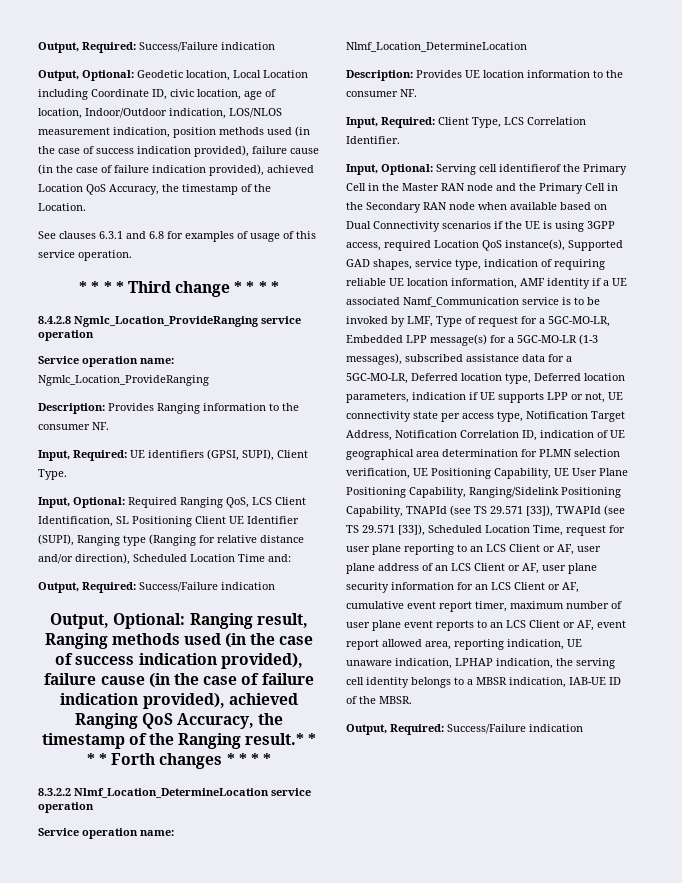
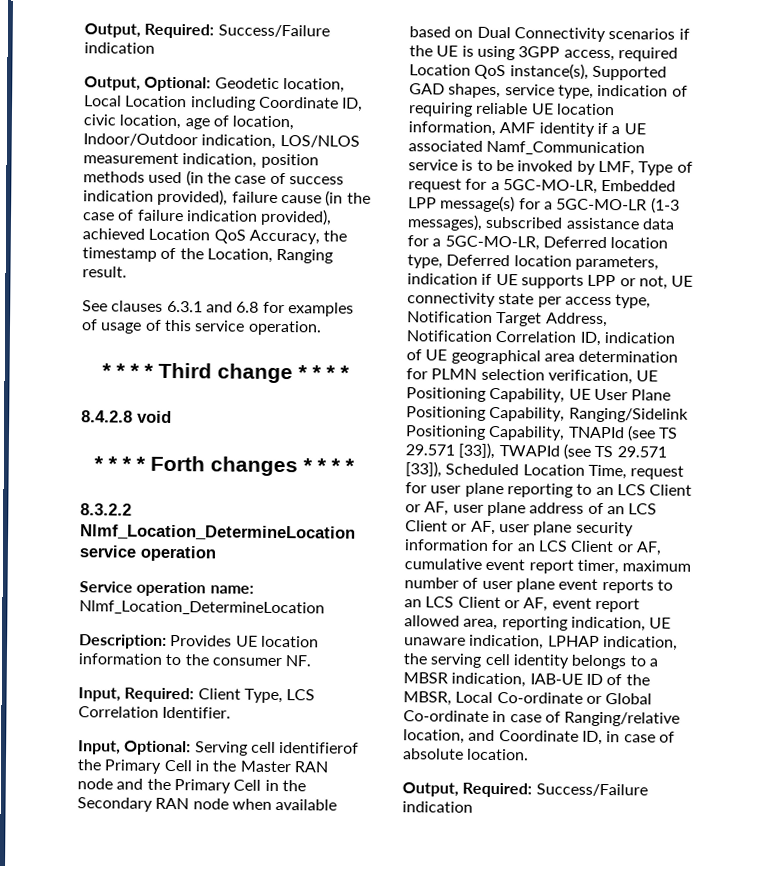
- Output, Optional: Geodetic location, Local Location including Coordinate ID, civic location, age of location, Indoor/Outdoor indication, LOS/NLOS measurement indication, position methods used (in the case of success indication provided), failure cause (in the case of failure indication provided), achieved Location QoS Accuracy, the timestamp of the Location.
+ Output, Optional: Geodetic location, Local Location including Coordinate ID, civic location, age of location, Indoor/Outdoor indication, LOS/NLOS measurement indication, position methods used (in the case of success indication provided), failure cause (in the case of failure indication provided), achieved Location QoS Accuracy, the timestamp of the Location, Ranging result.
- 8.4.2.8 Ngmlc_Location_ProvideRanging service operation
- Service operation name: Ngmlc_Location_ProvideRanging
- Description: Provides Ranging information to the consumer NF.
- Input, Required: UE identifiers (GPSI, SUPI), Client Type.
- Input, Optional: Required Ranging QoS, LCS Client Identification, SL Positioning Client UE Identifier (SUPI), Ranging type (Ranging for relative distance and/or direction), Scheduled Location Time and:
- Output, Required: Success/Failure indication
- Output, Optional: Ranging result, Ranging methods used (in the case of success indication provided), failure cause (in the case of failure indication provided), achieved Ranging QoS Accuracy, the timestamp of the Ranging result.* * * * Forth changes * * * *
+ 8.4.2.8 void
+ * * * * Forth changes * * * *
- Serving cell identifierof the Primary Cell in the Master RAN node and the Primary Cell in the Secondary RAN node when available based on Dual Connectivity scenarios if the UE is using 3GPP access, required Location QoS instance(s), Supported GAD shapes, service type, indication of requiring reliable UE location information, AMF identity if a UE associated Namf_Communication service is to be invoked by LMF, Type of request for a 5GC-MO-LR, Embedded LPP message(s) for a 5GC-MO-LR (1-3 messages), subscribed assistance data for a 5GC-MO-LR, Deferred location type, Deferred location parameters, indication if UE supports LPP or not, UE connectivity state per access type, Notification Target Address, Notification Correlation ID, indication of UE geographical area determination for PLMN selection verification, UE Positioning Capability, UE User Plane Positioning Capability, Ranging/Sidelink Positioning Capability, TNAPId (see TS 29.571 [33]), TWAPId (see TS 29.571 [33]), Scheduled Location Time, request for user plane reporting to an LCS Client or AF, user plane address of an LCS Client or AF, user plane security information for an LCS Client or AF, cumulative event report timer, maximum number of user plane event reports to an LCS Client or AF, event report allowed area, reporting indication, UE unaware indication, LPHAP indication, the serving cell identity belongs to a MBSR indication, IAB-UE ID of the MBSR.
+ Serving cell identifierof the Primary Cell in the Master RAN node and the Primary Cell in the Secondary RAN node when available based on Dual Connectivity scenarios if the UE is using 3GPP access, required Location QoS instance(s), Supported GAD shapes, service type, indication of requiring reliable UE location information, AMF identity if a UE associated Namf_Communication service is to be invoked by LMF, Type of request for a 5GC-MO-LR, Embedded LPP message(s) for a 5GC-MO-LR (1-3 messages), subscribed assistance data for a 5GC-MO-LR, Deferred location type, Deferred location parameters, indication if UE supports LPP or not, UE connectivity state per access type, Notification Target Address, Notification Correlation ID, indication of UE geographical area determination for PLMN selection verification, UE Positioning Capability, UE User Plane Positioning Capability, Ranging/Sidelink Positioning Capability, TNAPId (see TS 29.571 [33]), TWAPId (see TS 29.571 [33]), Scheduled Location Time, request for user plane reporting to an LCS Client or AF, user plane address of an LCS Client or AF, user plane security information for an LCS Client or AF, cumulative event report timer, maximum number of user plane event reports to an LCS Client or AF, event report allowed area, reporting indication, UE unaware indication, LPHAP indication, the serving cell identity belongs to a MBSR indication, IAB-UE ID of the MBSR, Local Co-ordinate or Global Co-ordinate in case of Ranging/relative location, and Coordinate ID, in case of absolute location.

